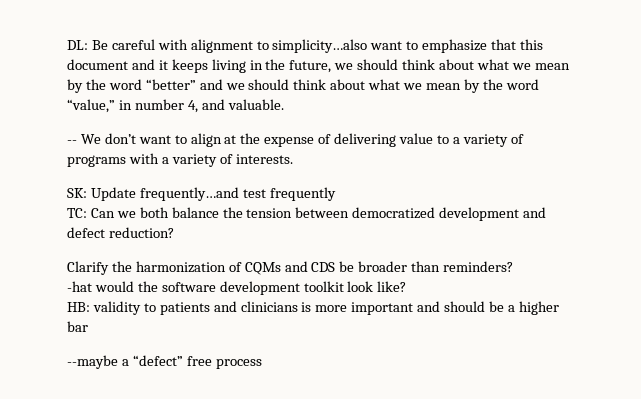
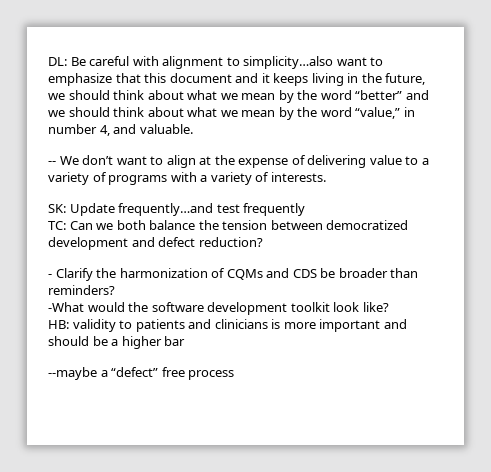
- Clarify the harmonization of CQMs and CDS be broader than reminders?
+ - Clarify the harmonization of CQMs and CDS be broader than reminders?
- -hat would the software development toolkit look like?
+ -What would the software development toolkit look like?

